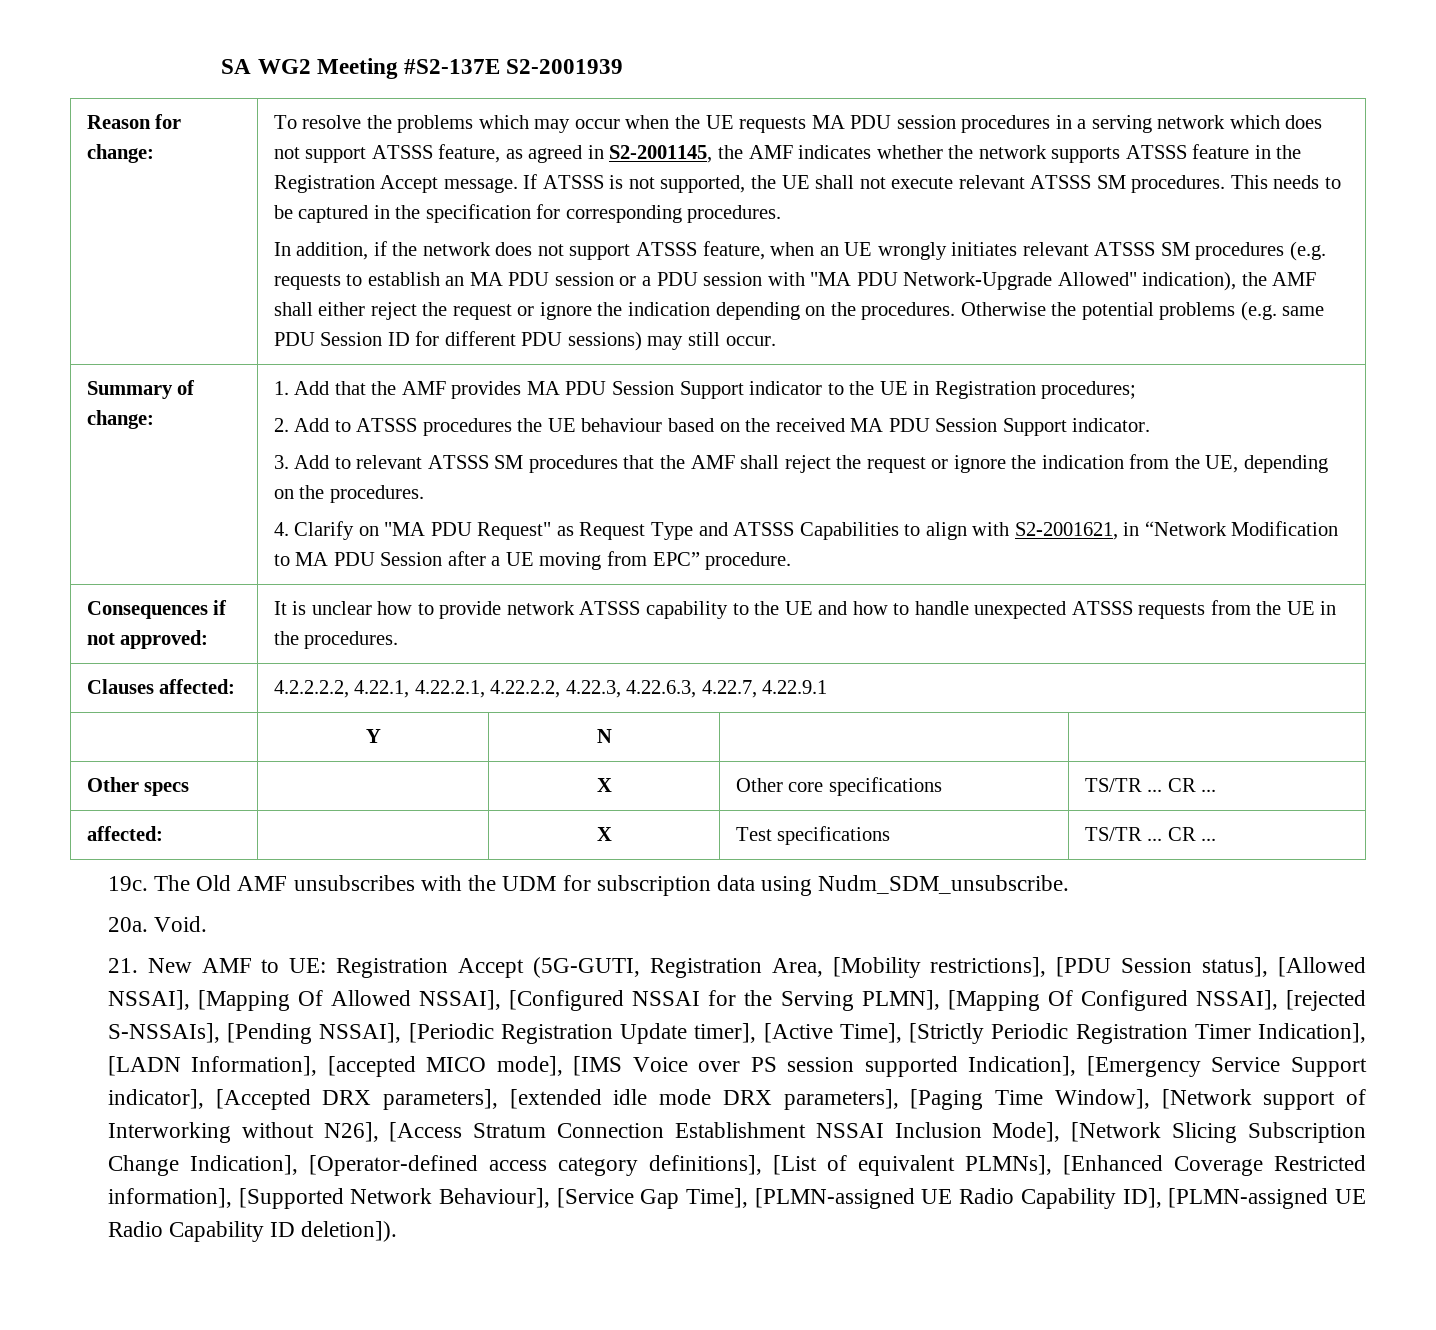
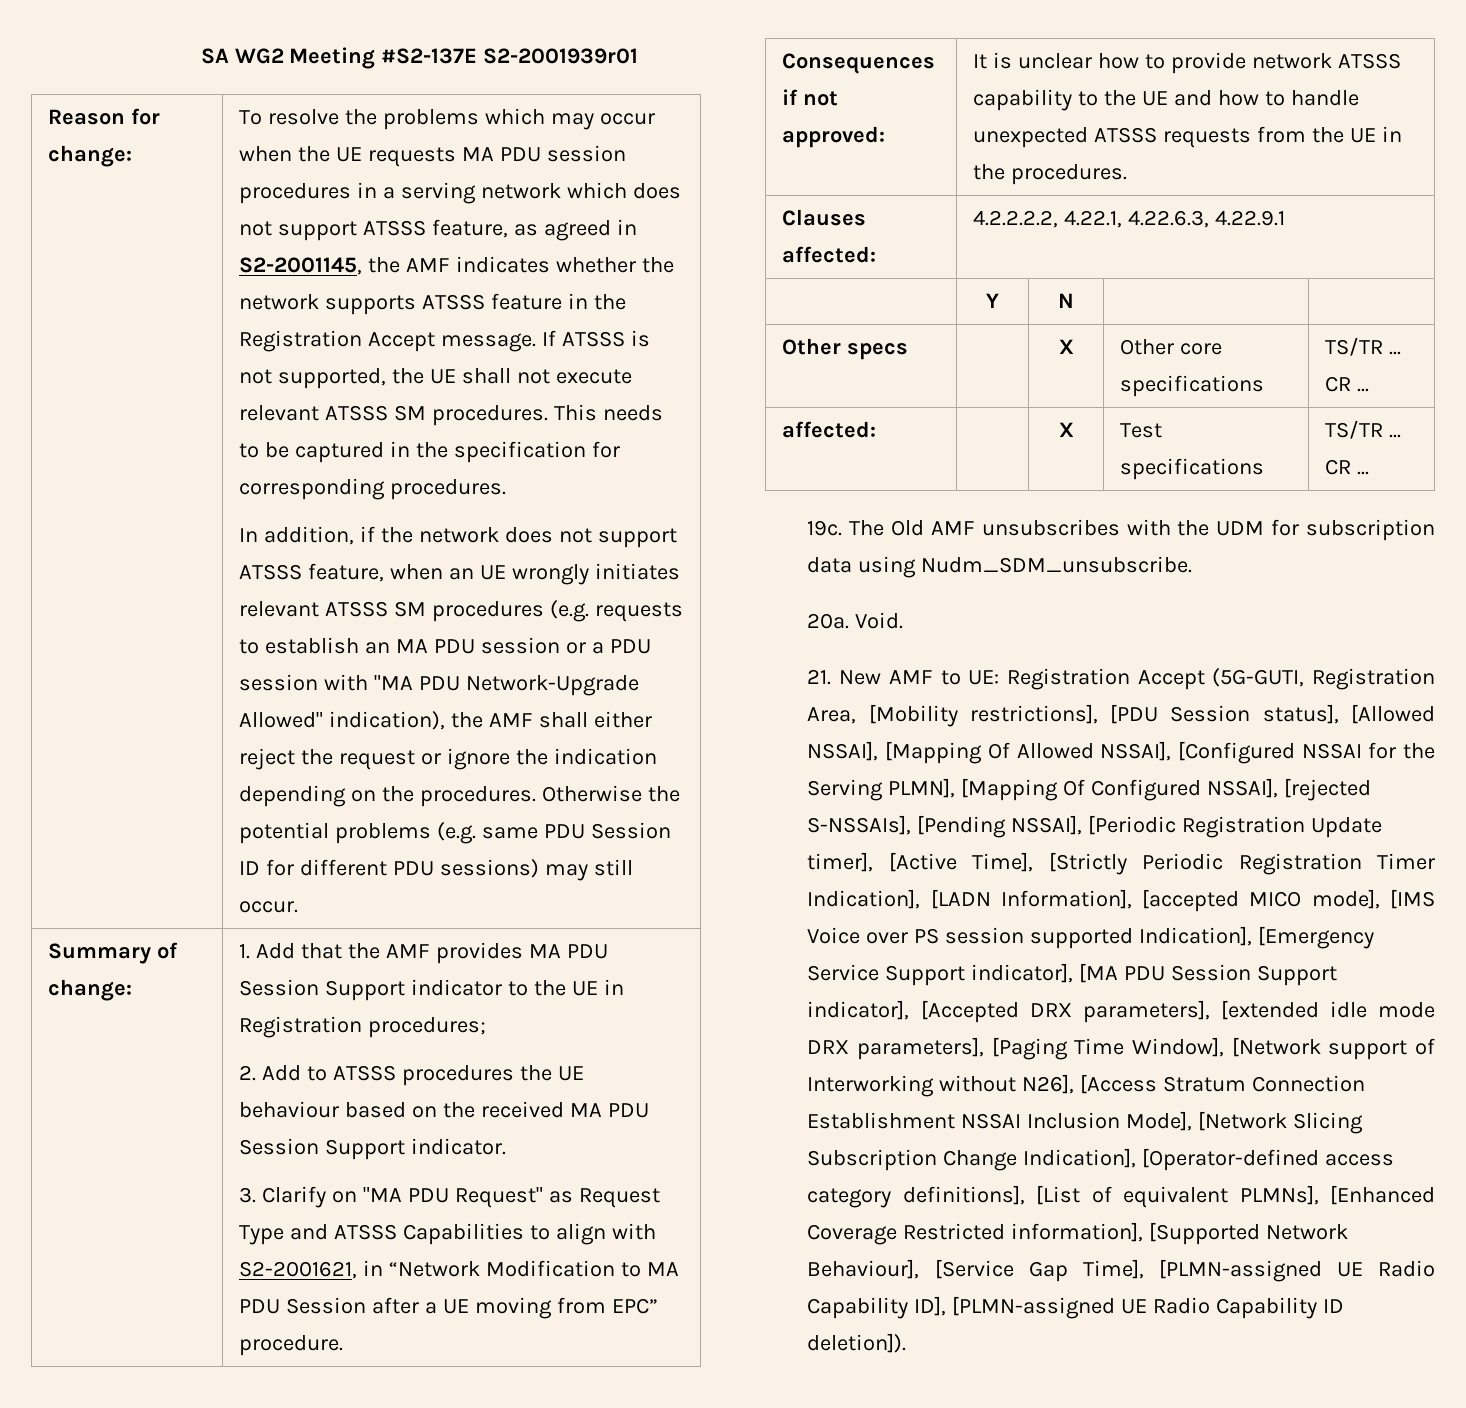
- SA WG2 Meeting #S2-137E S2-2001939
+ SA WG2 Meeting #S2-137E S2-2001939r01
- 3. Add to relevant ATSSS SM procedures that the AMF shall reject the request or ignore the indication from the UE, depending on the procedures.
- 4. Clarify on "MA PDU Request" as Request Type and ATSSS Capabilities to align with S2-2001621, in “Network Modification to MA PDU Session after a UE moving from EPC” procedure.
+ 3. Clarify on "MA PDU Request" as Request Type and ATSSS Capabilities to align with S2-2001621, in “Network Modification to MA PDU Session after a UE moving from EPC” procedure.
- Clauses affected: | 4.2.2.2.2, 4.22.1, 4.22.2.1, 4.22.2.2, 4.22.3, 4.22.6.3, 4.22.7, 4.22.9.1
+ Clauses affected: | 4.2.2.2.2, 4.22.1, 4.22.6.3, 4.22.9.1
- Registration Accept (5G-GUTI, Registration Area, [Mobility restrictions], [PDU Session status], [Allowed NSSAI], [Mapping Of Allowed NSSAI], [Configured NSSAI for the Serving PLMN], [Mapping Of Configured NSSAI], [rejected S-NSSAIs], [Pending NSSAI], [Periodic Registration Update timer], [Active Time], [Strictly Periodic Registration Timer Indication], [LADN Information], [accepted MICO mode], [IMS Voice over PS session supported Indication], [Emergency Service Support indicator], [Accepted DRX parameters], [extended idle mode DRX parameters], [Paging Time Window], [Network support of Interworking without N26], [Access Stratum Connection Establishment NSSAI Inclusion Mode], [Network Slicing Subscription Change Indication], [Operator-defined access category definitions], [List of equivalent PLMNs], [Enhanced Coverage Restricted information], [Supported Network Behaviour], [Service Gap Time], [PLMN-assigned UE Radio Capability ID], [PLMN-assigned UE Radio Capability ID deletion]).
+ Registration Accept (5G-GUTI, Registration Area, [Mobility restrictions], [PDU Session status], [Allowed NSSAI], [Mapping Of Allowed NSSAI], [Configured NSSAI for the Serving PLMN], [Mapping Of Configured NSSAI], [rejected S-NSSAIs], [Pending NSSAI], [Periodic Registration Update timer], [Active Time], [Strictly Periodic Registration Timer Indication], [LADN Information], [accepted MICO mode], [IMS Voice over PS session supported Indication], [Emergency Service Support indicator], [MA PDU Session Support indicator], [Accepted DRX parameters], [extended idle mode DRX parameters], [Paging Time Window], [Network support of Interworking without N26], [Access Stratum Connection Establishment NSSAI Inclusion Mode], [Network Slicing Subscription Change Indication], [Operator-defined access category definitions], [List of equivalent PLMNs], [Enhanced Coverage Restricted information], [Supported Network Behaviour], [Service Gap Time], [PLMN-assigned UE Radio Capability ID], [PLMN-assigned UE Radio Capability ID deletion]).

